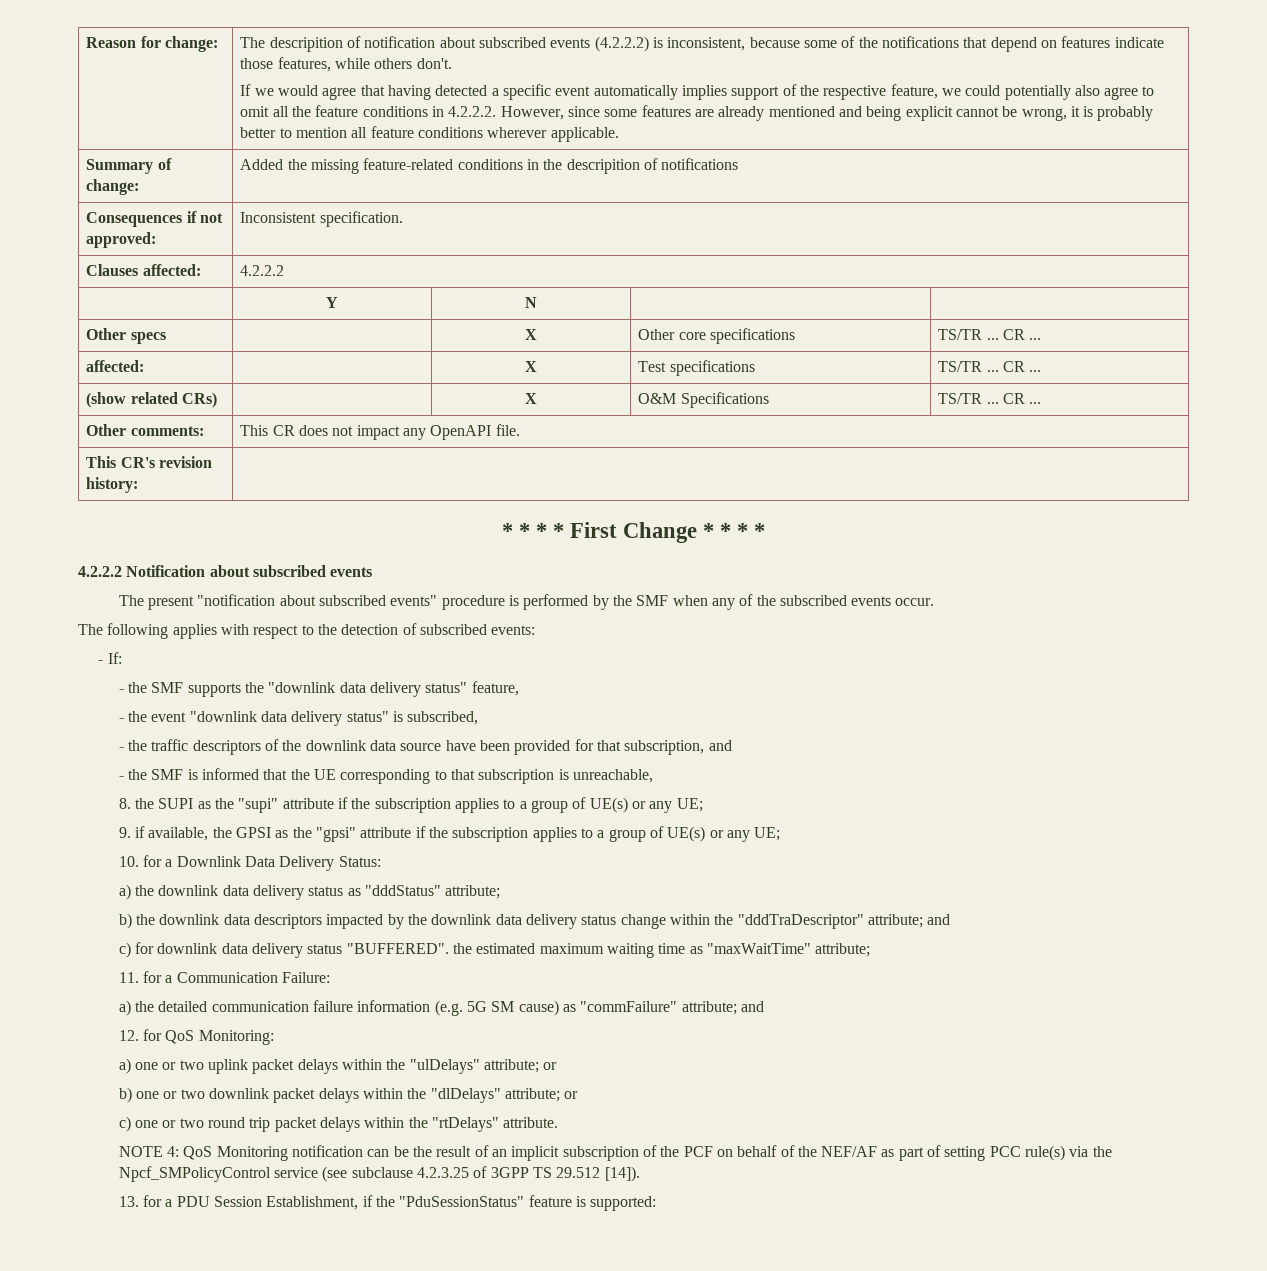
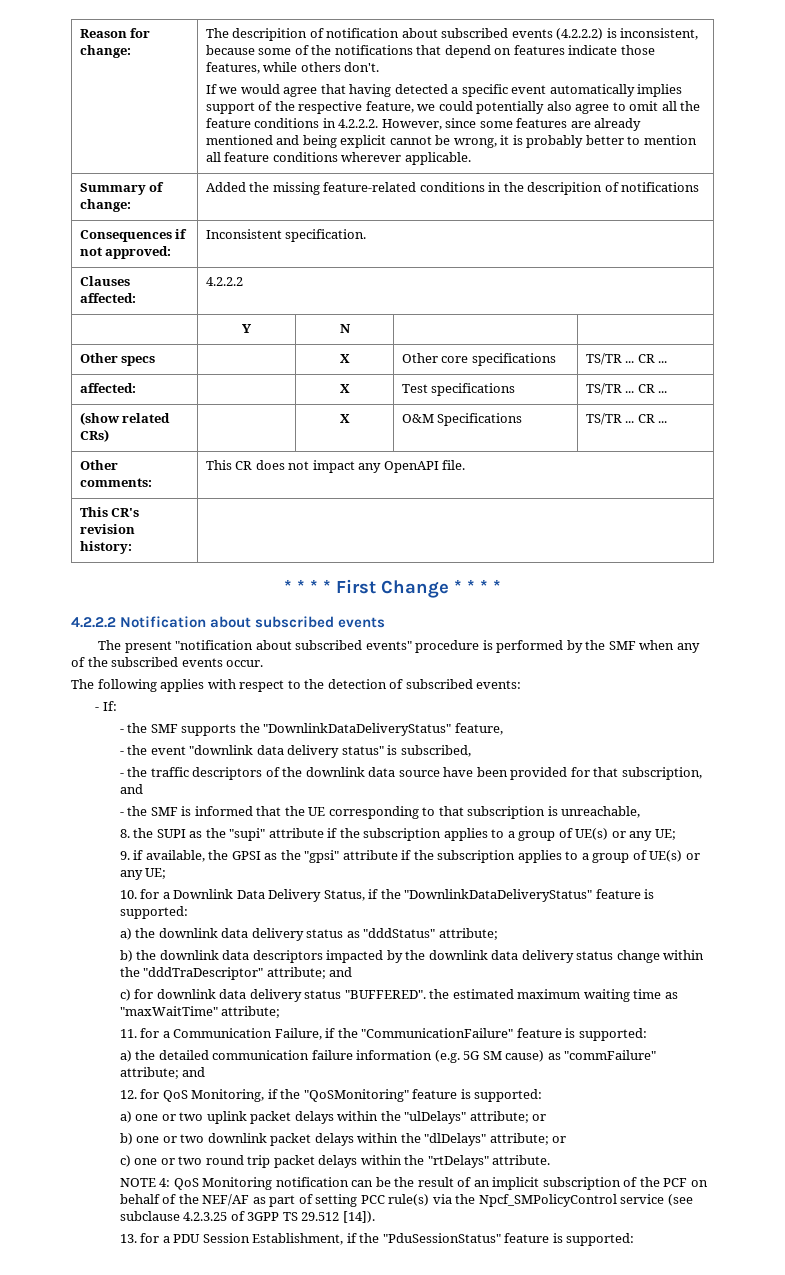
- - the SMF supports the "downlink data delivery status" feature,
+ - the SMF supports the "DownlinkDataDeliveryStatus" feature,
- 10. for a Downlink Data Delivery Status:
+ 10. for a Downlink Data Delivery Status, if the "DownlinkDataDeliveryStatus" feature is supported:
- 11. for a Communication Failure:
+ 11. for a Communication Failure, if the "CommunicationFailure" feature is supported:
- 12. for QoS Monitoring:
+ 12. for QoS Monitoring, if the "QoSMonitoring" feature is supported:

